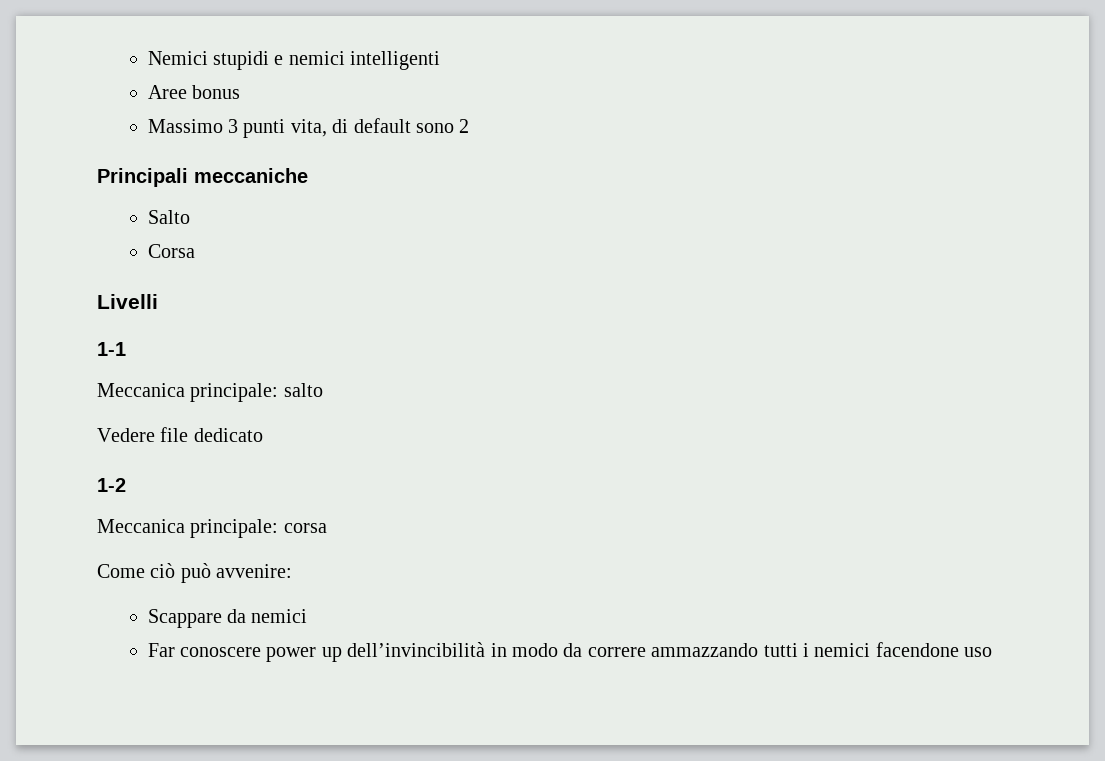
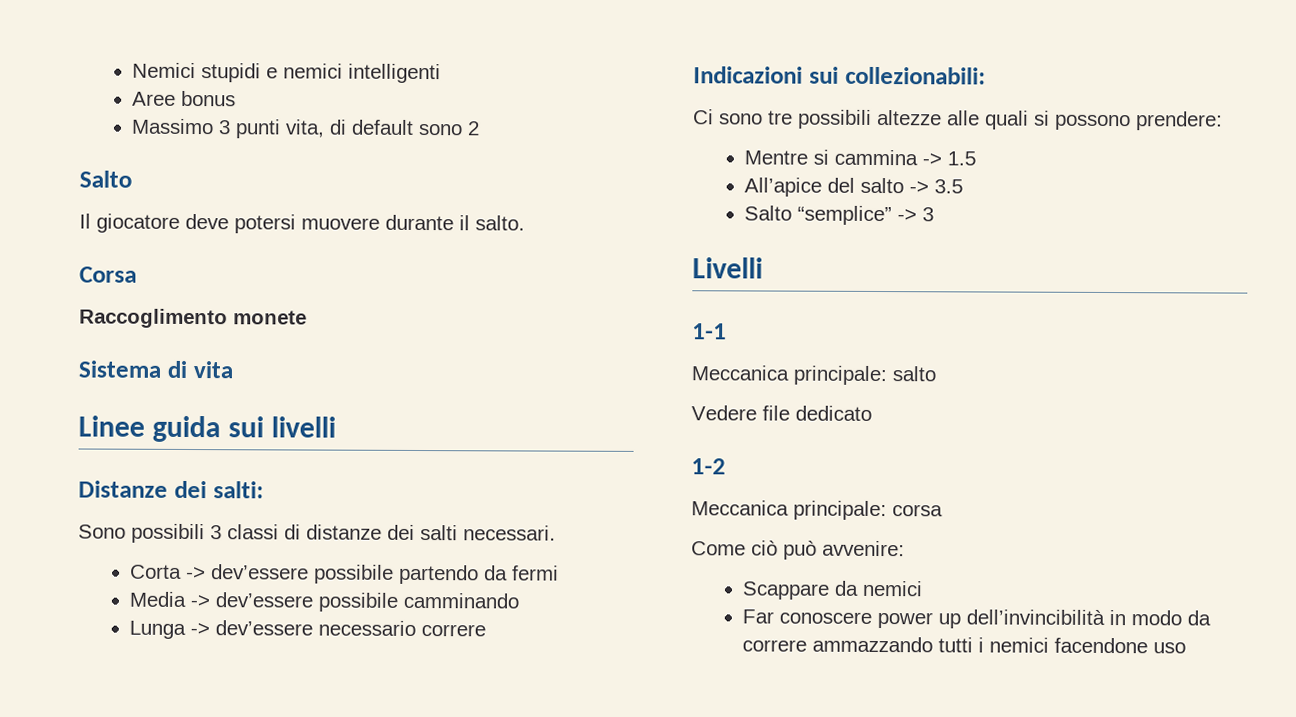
  Massimo 3 punti vita, di default sono 2
- Principali meccaniche
  Salto
+ Il giocatore deve potersi muovere durante il salto.
  Corsa
+ Raccoglimento monete
+ Sistema di vita
+ Linee guida sui livelli
+ Distanze dei salti:
+ Sono possibili 3 classi di distanze dei salti necessari.
+ Corta -> dev’essere possibile partendo da fermi
+ Media -> dev’essere possibile camminando
+ Lunga -> dev’essere necessario correre
+ Indicazioni sui collezionabili:
+ Ci sono tre possibili altezze alle quali si possono prendere:
+ Mentre si cammina -> 1.5
+ All’apice del salto -> 3.5
+ Salto “semplice” -> 3

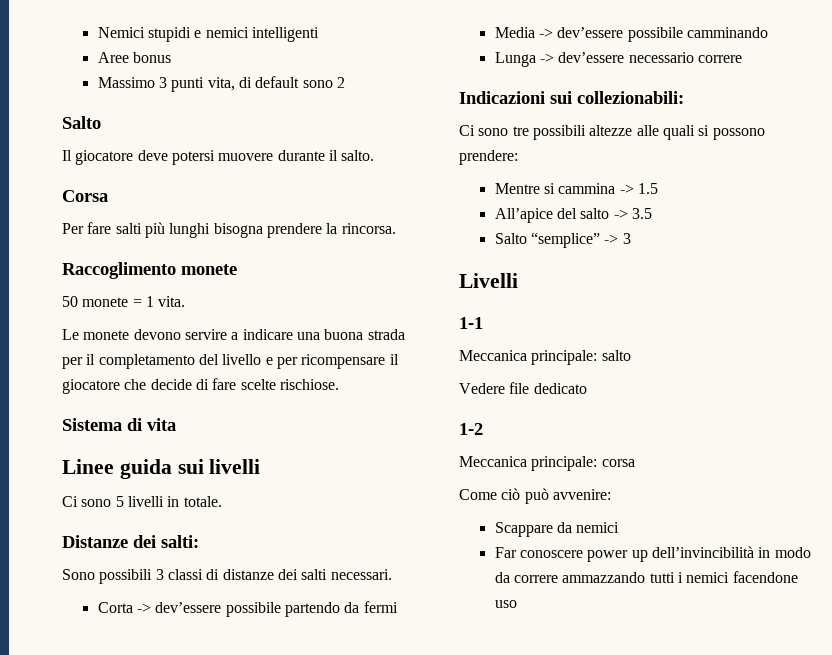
+ Per fare salti più lunghi bisogna prendere la rincorsa.
  Raccoglimento monete
+ 50 monete = 1 vita.
+ Le monete devono servire a indicare una buona strada per il completamento del livello e per ricompensare il giocatore che decide di fare scelte rischiose.
+ Ci sono 5 livelli in totale.

